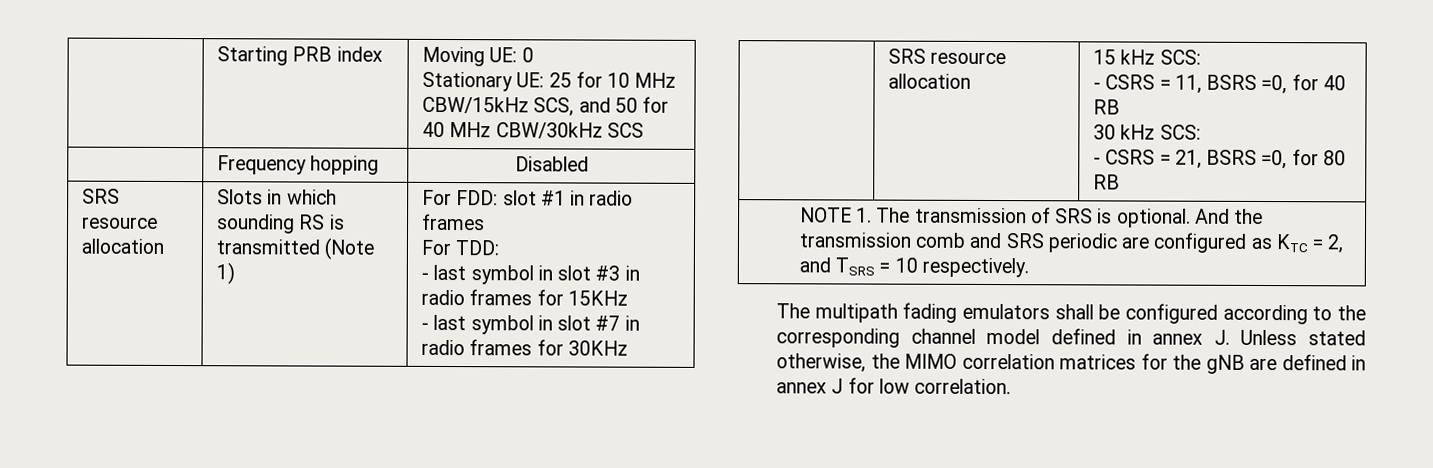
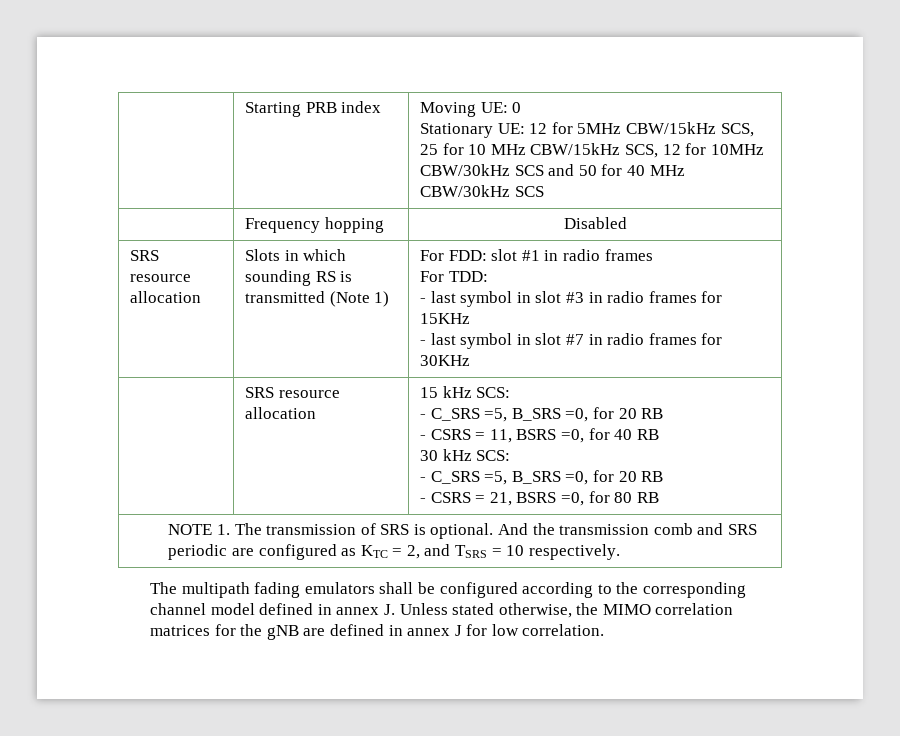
  | Starting PRB index | Moving UE: 0
- Stationary UE: 25 for 10 MHz CBW/15kHz SCS, and 50 for 40 MHz CBW/30kHz SCS
+ Stationary UE: 12 for 5MHz CBW/15kHz SCS, 25 for 10 MHz CBW/15kHz SCS, 12 for 10MHz CBW/30kHz SCS and 50 for 40 MHz CBW/30kHz SCS
  15 kHz SCS:
+ - C_SRS =5, B_SRS =0, for 20 RB
  30 kHz SCS:
+ - C_SRS =5, B_SRS =0, for 20 RB

